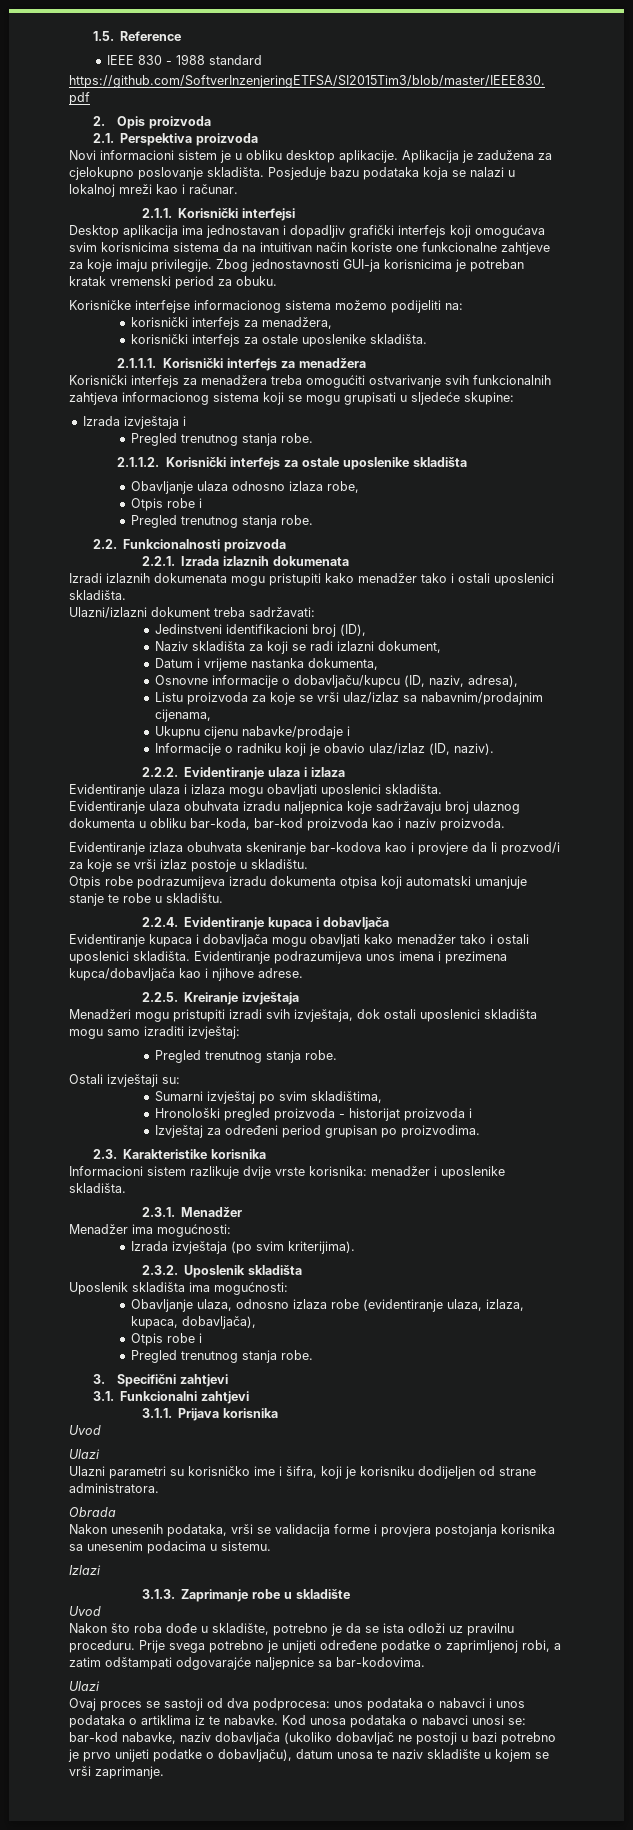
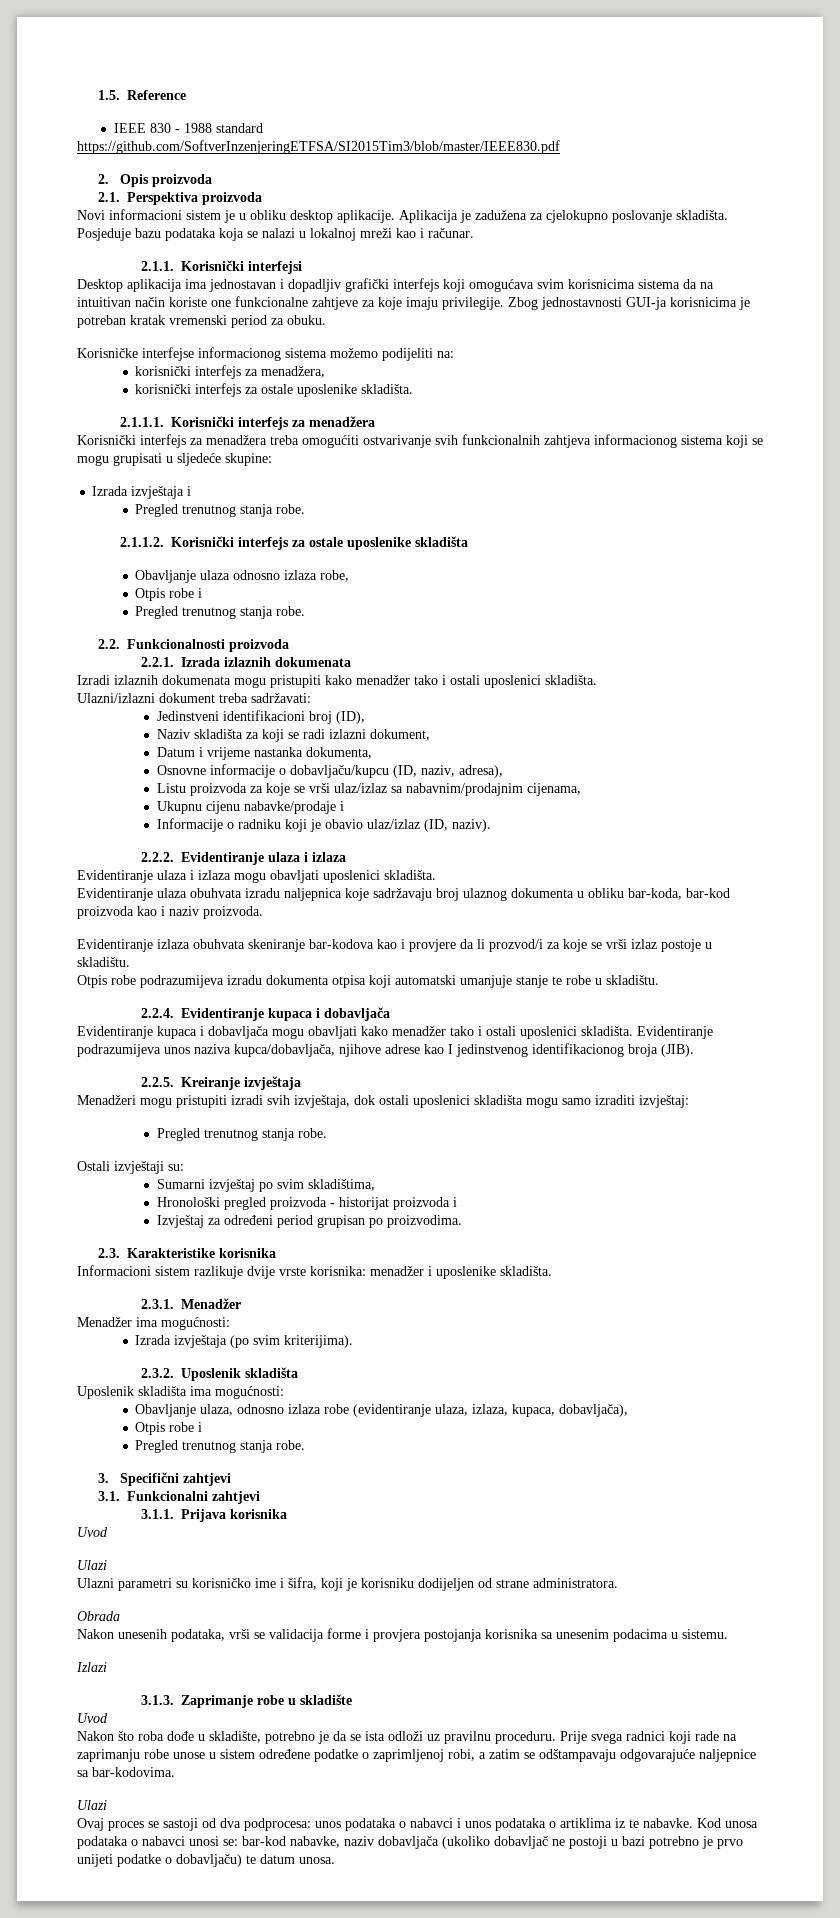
- Evidentiranje podrazumijeva unos imena i prezimena kupca/dobavljača kao i njihove adrese.
+ Evidentiranje podrazumijeva unos naziva kupca/dobavljača, njihove adrese kao I jedinstvenog identifikacionog broja (JIB).
- Prije svega potrebno je unijeti određene podatke o zaprimljenoj robi, a zatim odštampati odgovarajće naljepnice sa bar-kodovima.
+ Prije svega radnici koji rade na zaprimanju robe unose u sistem određene podatke o zaprimljenoj robi, a zatim se odštampavaju odgovarajuće naljepnice sa bar-kodovima.
- Kod unosa podataka o nabavci unosi se: bar-kod nabavke, naziv dobavljača (ukoliko dobavljač ne postoji u bazi potrebno je prvo unijeti podatke o dobavljaču), datum unosa te naziv skladište u kojem se vrši zaprimanje.
+ Kod unosa podataka o nabavci unosi se: bar-kod nabavke, naziv dobavljača (ukoliko dobavljač ne postoji u bazi potrebno je prvo unijeti podatke o dobavljaču) te datum unosa.

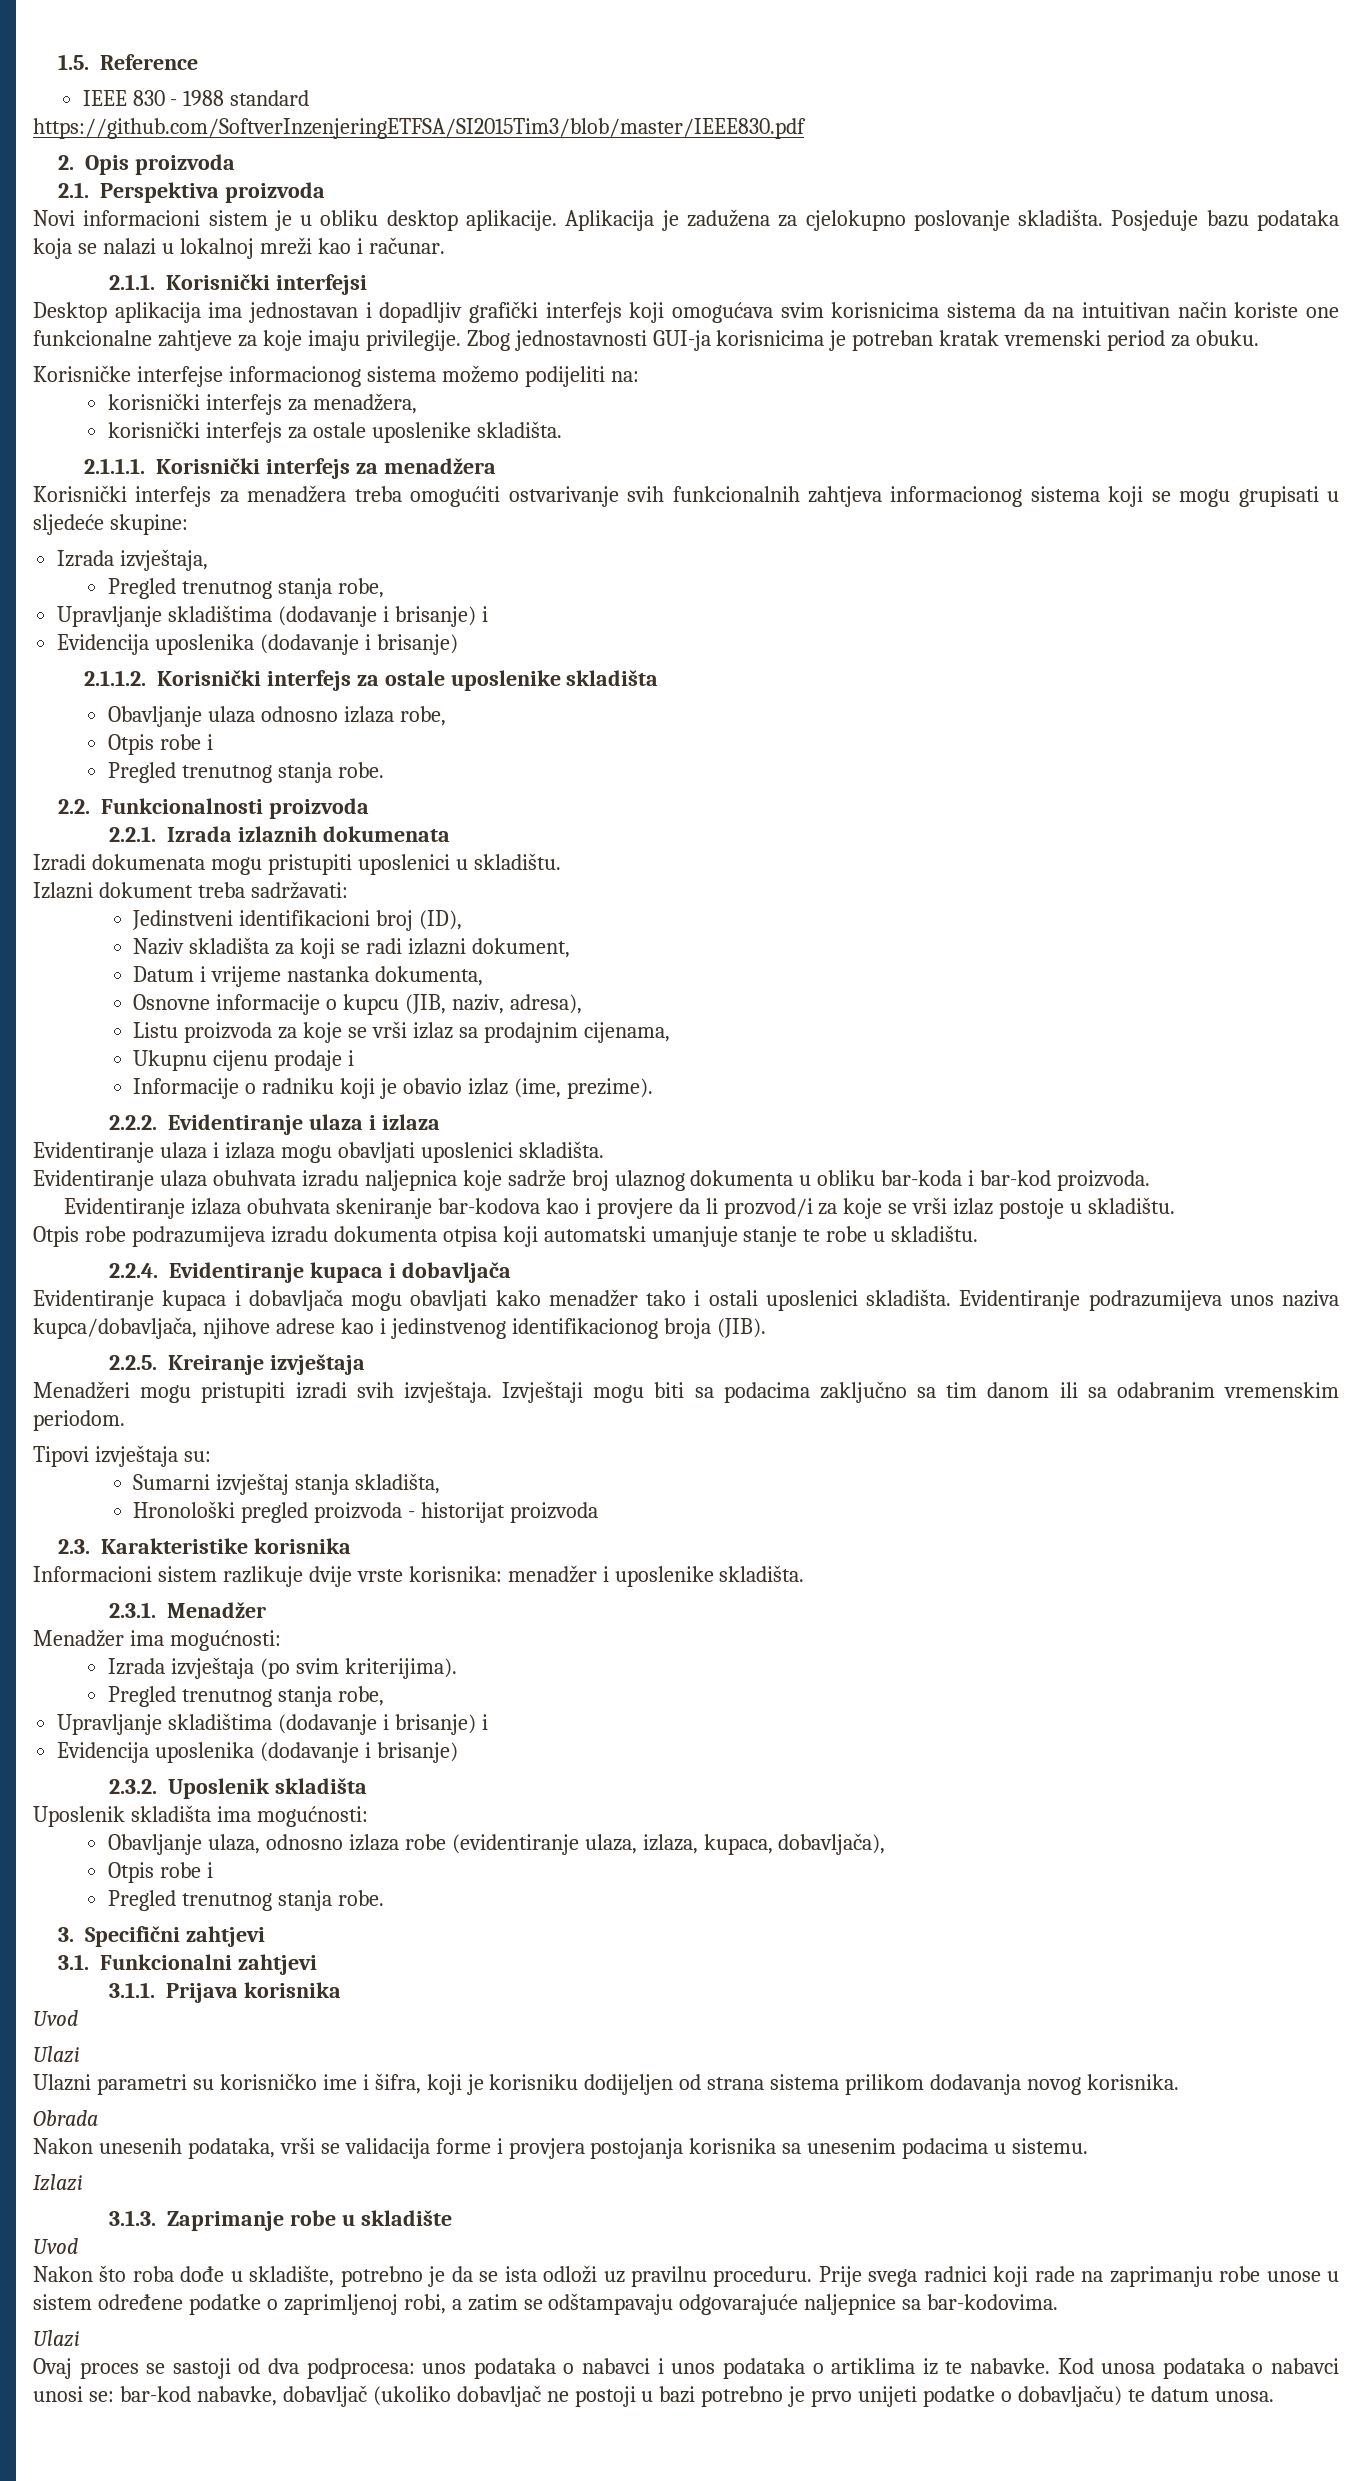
- Izrada izvještaja i
- Pregled trenutnog stanja robe.
+ Izrada izvještaja,
+ Pregled trenutnog stanja robe,
+ Upravljanje skladištima (dodavanje i brisanje) i
+ Evidencija uposlenika (dodavanje i brisanje)
- Izradi izlaznih dokumenata mogu pristupiti kako menadžer tako i ostali uposlenici skladišta.
- Ulazni/izlazni dokument treba sadržavati:
+ Izradi dokumenata mogu pristupiti uposlenici u skladištu.
+ Izlazni dokument treba sadržavati:
- Osnovne informacije o dobavljaču/kupcu (ID, naziv, adresa),
+ Osnovne informacije o kupcu (JIB, naziv, adresa),
- Listu proizvoda za koje se vrši ulaz/izlaz sa nabavnim/prodajnim cijenama,
+ Listu proizvoda za koje se vrši izlaz sa prodajnim cijenama,
- Ukupnu cijenu nabavke/prodaje i
+ Ukupnu cijenu prodaje i
- Informacije o radniku koji je obavio ulaz/izlaz (ID, naziv).
+ Informacije o radniku koji je obavio izlaz (ime, prezime).
- Evidentiranje ulaza obuhvata izradu naljepnica koje sadržavaju broj ulaznog dokumenta u obliku bar-koda, bar-kod proizvoda kao i naziv proizvoda.
+ Evidentiranje ulaza obuhvata izradu naljepnica koje sadrže broj ulaznog dokumenta u obliku bar-koda i bar-kod proizvoda.
- Evidentiranje podrazumijeva unos naziva kupca/dobavljača, njihove adrese kao I jedinstvenog identifikacionog broja (JIB).
+ Evidentiranje podrazumijeva unos naziva kupca/dobavljača, njihove adrese kao i jedinstvenog identifikacionog broja (JIB).
- Menadžeri mogu pristupiti izradi svih izvještaja, dok ostali uposlenici skladišta mogu samo izraditi izvještaj:
- Pregled trenutnog stanja robe.
- Ostali izvještaji su:
+ Menadžeri mogu pristupiti izradi svih izvještaja. Izvještaji mogu biti sa podacima zaključno sa tim danom ili sa odabranim vremenskim periodom.
+ Tipovi izvještaja su:
- Sumarni izvještaj po svim skladištima,
+ Sumarni izvještaj stanja skladišta,
- Hronološki pregled proizvoda - historijat proizvoda i
- Izvještaj za određeni period grupisan po proizvodima.
+ Hronološki pregled proizvoda - historijat proizvoda
  Izrada izvještaja (po svim kriterijima).
+ Pregled trenutnog stanja robe,
+ Upravljanje skladištima (dodavanje i brisanje) i
+ Evidencija uposlenika (dodavanje i brisanje)
- Ulazni parametri su korisničko ime i šifra, koji je korisniku dodijeljen od strane administratora.
+ Ulazni parametri su korisničko ime i šifra, koji je korisniku dodijeljen od strana sistema prilikom dodavanja novog korisnika.
- Kod unosa podataka o nabavci unosi se: bar-kod nabavke, naziv dobavljača (ukoliko dobavljač ne postoji u bazi potrebno je prvo unijeti podatke o dobavljaču) te datum unosa.
+ Kod unosa podataka o nabavci unosi se: bar-kod nabavke, dobavljač (ukoliko dobavljač ne postoji u bazi potrebno je prvo unijeti podatke o dobavljaču) te datum unosa.

